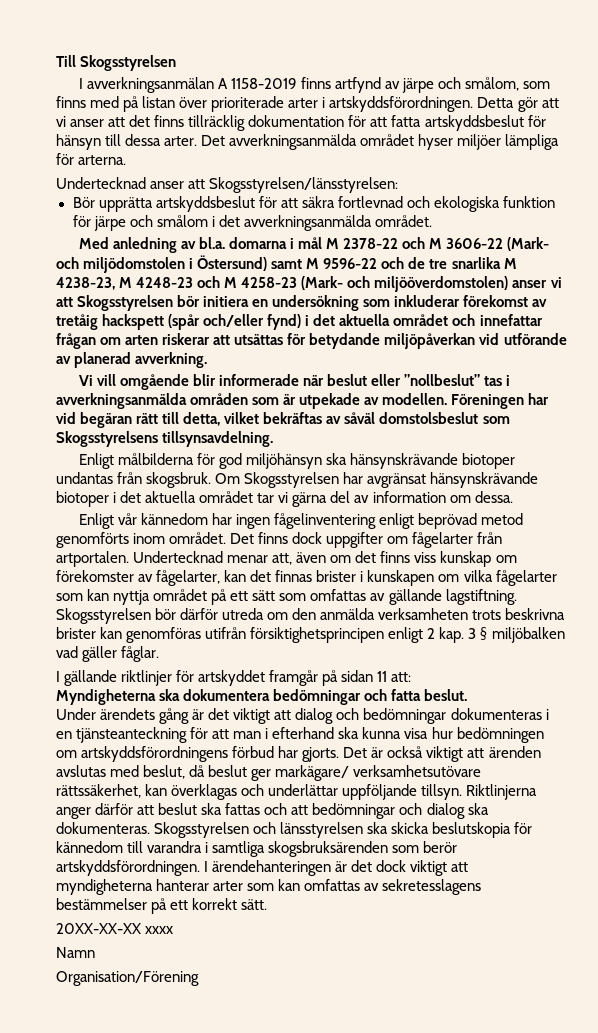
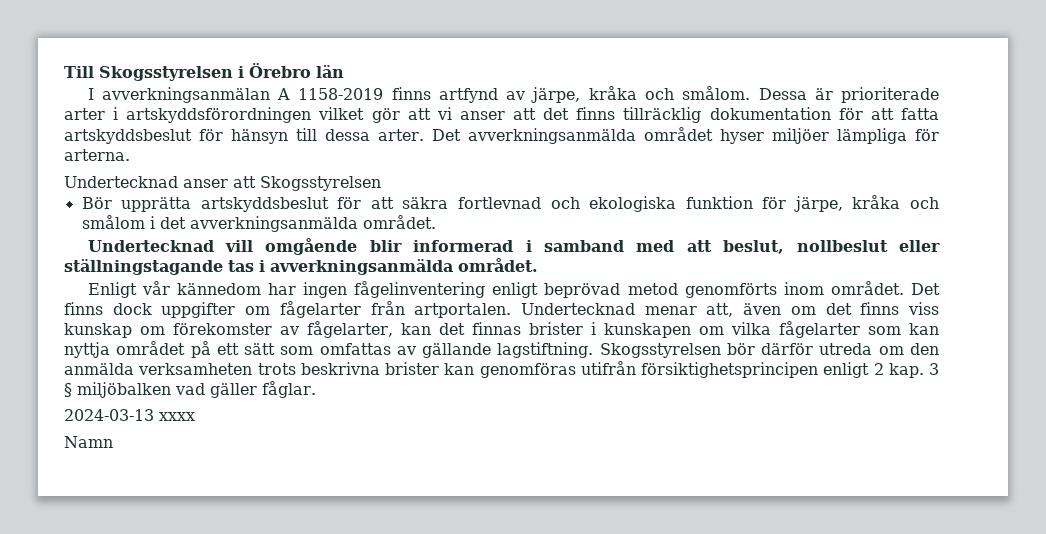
- Till Skogsstyrelsen
+ Till Skogsstyrelsen i Örebro län
- I avverkningsanmälan A 1158-2019 finns artfynd av järpe och smålom, som finns med på listan över prioriterade arter i artskyddsförordningen. Detta gör att vi anser att det finns tillräcklig dokumentation för att fatta artskyddsbeslut för hänsyn till dessa arter.
+ I avverkningsanmälan A 1158-2019 finns artfynd av järpe, kråka och smålom. Dessa är prioriterade arter i artskyddsförordningen vilket gör att vi anser att det finns tillräcklig dokumentation för att fatta artskyddsbeslut för hänsyn till dessa arter.
- Undertecknad anser att Skogsstyrelsen/länsstyrelsen:
+ Undertecknad anser att Skogsstyrelsen
- Bör upprätta artskyddsbeslut för att säkra fortlevnad och ekologiska funktion för järpe och smålom i det avverkningsanmälda området.
+ Bör upprätta artskyddsbeslut för att säkra fortlevnad och ekologiska funktion för järpe, kråka och smålom i det avverkningsanmälda området.
- Med anledning av bl.a. domarna i mål M 2378-22 och M 3606-22 (Mark- och miljödomstolen i Östersund) samt M 9596-22 och de tre snarlika M 4238-23, M 4248-23 och M 4258-23 (Mark- och miljööverdomstolen) anser vi att Skogsstyrelsen bör initiera en undersökning som inkluderar förekomst av tretåig hackspett (spår och/eller fynd) i det aktuella området och innefattar frågan om arten riskerar att utsättas för betydande miljöpåverkan vid utförande av planerad avverkning.
- Vi vill omgående blir informerade när beslut eller ”nollbeslut” tas i avverkningsanmälda områden som är utpekade av modellen. Föreningen har vid begäran rätt till detta, vilket bekräftas av såväl domstolsbeslut som Skogsstyrelsens tillsynsavdelning.
- Enligt målbilderna för god miljöhänsyn ska hänsynskrävande biotoper undantas från skogsbruk. Om Skogsstyrelsen har avgränsat hänsynskrävande biotoper i det aktuella området tar vi gärna del av information om dessa.
+ Undertecknad vill omgående blir informerad i samband med att beslut, nollbeslut eller ställningstagande tas i avverkningsanmälda området.
- I gällande riktlinjer för artskyddet framgår på sidan 11 att:
- Myndigheterna ska dokumentera bedömningar och fatta beslut.
- Under ärendets gång är det viktigt att dialog och bedömningar dokumenteras i en tjänsteanteckning för att man i efterhand ska kunna visa hur bedömningen om artskyddsförordningens förbud har gjorts. Det är också viktigt att ärenden avslutas med beslut, då beslut ger markägare/ verksamhetsutövare rättssäkerhet, kan överklagas och underlättar uppföljande tillsyn. Riktlinjerna anger därför att beslut ska fattas och att bedömningar och dialog ska dokumenteras. Skogsstyrelsen och länsstyrelsen ska skicka beslutskopia för kännedom till varandra i samtliga skogsbruksärenden som berör artskyddsförordningen. I ärendehanteringen är det dock viktigt att myndigheterna hanterar arter som kan omfattas av sekretesslagens bestämmelser på ett korrekt sätt.
- 20XX-XX-XX xxxx
+ 2024-03-13 xxxx
- Organisation/Förening

